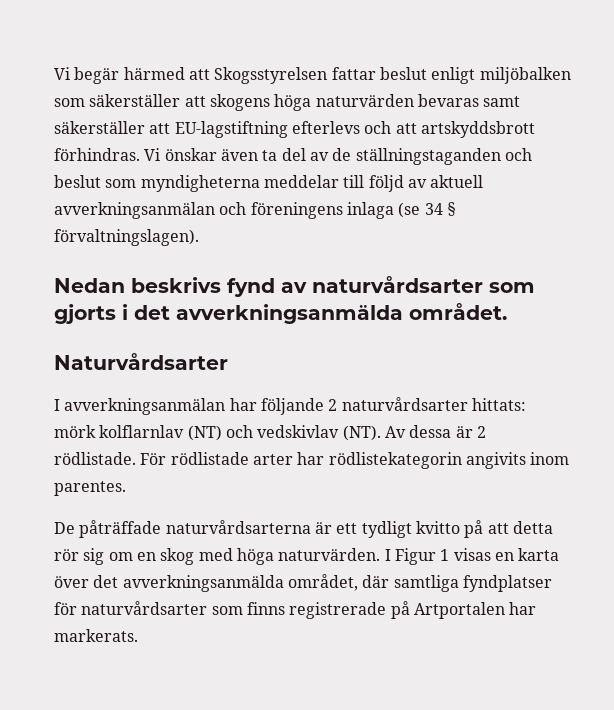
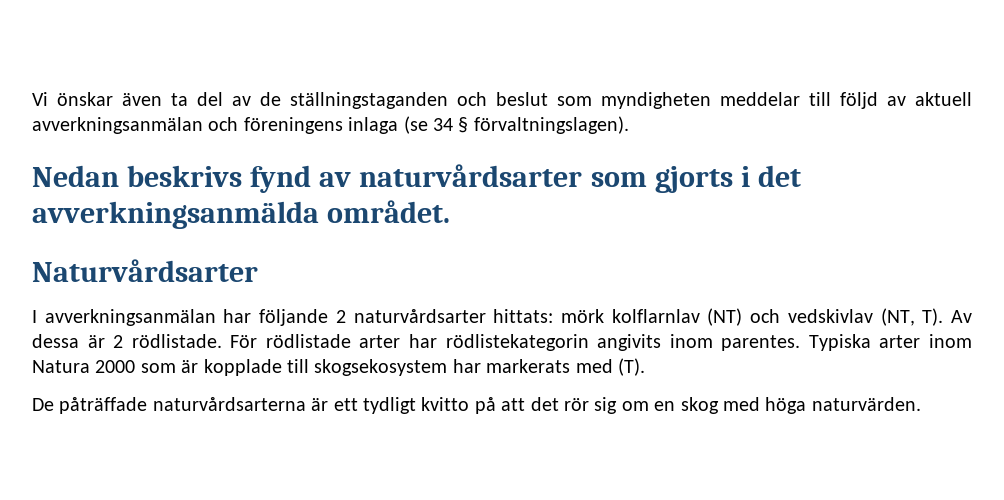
- Vi begär härmed att Skogsstyrelsen fattar beslut enligt miljöbalken som säkerställer att skogens höga naturvärden bevaras samt säkerställer att EU-lagstiftning efterlevs och att artskyddsbrott förhindras. Vi önskar även ta del av de ställningstaganden och beslut som myndigheterna meddelar till följd av aktuell avverkningsanmälan och föreningens inlaga (se 34 § förvaltningslagen).
+ Vi önskar även ta del av de ställningstaganden och beslut som myndigheten meddelar till följd av aktuell avverkningsanmälan och föreningens inlaga (se 34 § förvaltningslagen).
- I avverkningsanmälan har följande 2 naturvårdsarter hittats: mörk kolflarnlav (NT) och vedskivlav (NT). Av dessa är 2 rödlistade.
+ I avverkningsanmälan har följande 2 naturvårdsarter hittats: mörk kolflarnlav (NT) och vedskivlav (NT, T). Av dessa är 2 rödlistade.
+ Typiska arter inom Natura 2000 som är kopplade till skogsekosystem har markerats med (T).
- De påträffade naturvårdsarterna är ett tydligt kvitto på att detta rör sig om en skog med höga naturvärden. I Figur 1 visas en karta över det avverkningsanmälda området, där samtliga fyndplatser för naturvårdsarter som finns registrerade på Artportalen har markerats.
+ De påträffade naturvårdsarterna är ett tydligt kvitto på att det rör sig om en skog med höga naturvärden.

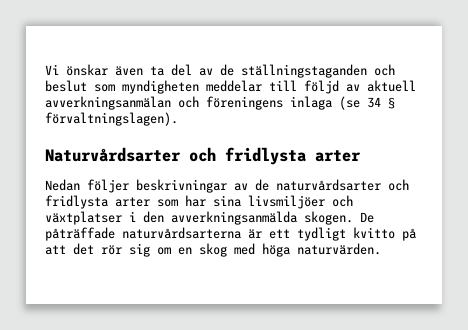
- Nedan beskrivs fynd av naturvårdsarter som gjorts i det avverkningsanmälda området.
- Naturvårdsarter
- I avverkningsanmälan har följande 2 naturvårdsarter hittats: mörk kolflarnlav (NT) och vedskivlav (NT, T). Av dessa är 2 rödlistade. För rödlistade arter har rödlistekategorin angivits inom parentes. Typiska arter inom Natura 2000 som är kopplade till skogsekosystem har markerats med (T).
- De påträffade naturvårdsarterna är ett tydligt kvitto på att det rör sig om en skog med höga naturvärden.
+ Naturvårdsarter och fridlysta arter
+ Nedan följer beskrivningar av de naturvårdsarter och fridlysta arter som har sina livsmiljöer och växtplatser i den avverkningsanmälda skogen. De påträffade naturvårdsarterna är ett tydligt kvitto på att det rör sig om en skog med höga naturvärden.

